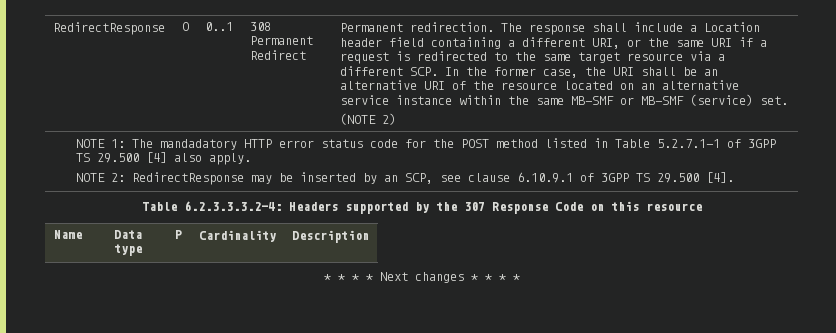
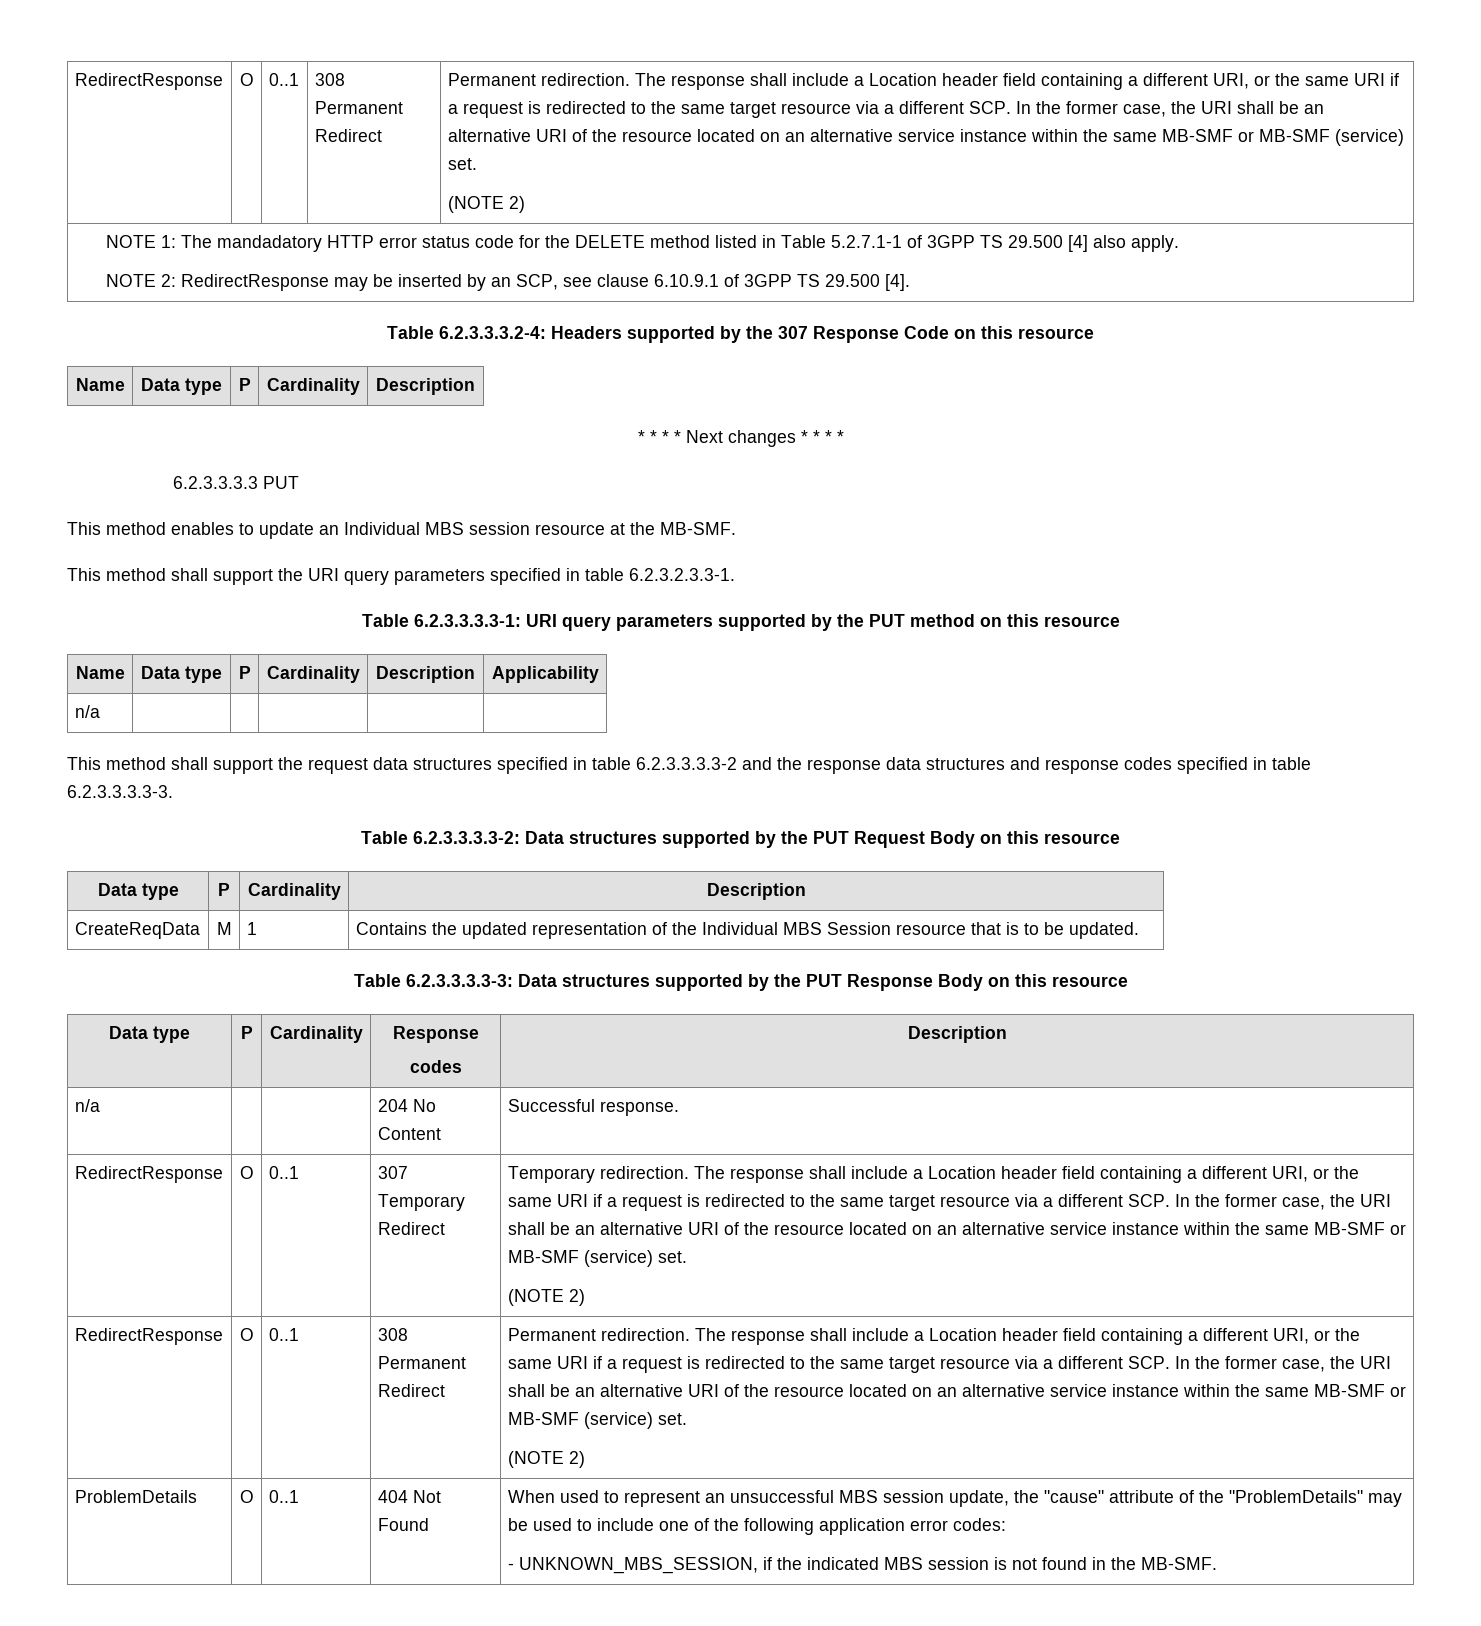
- NOTE 1: The mandadatory HTTP error status code for the POST method listed in Table 5.2.7.1-1 of 3GPP TS 29.500 [4] also apply.
+ NOTE 1: The mandadatory HTTP error status code for the DELETE method listed in Table 5.2.7.1-1 of 3GPP TS 29.500 [4] also apply.
+ 6.2.3.3.3.3 PUT
+ This method enables to update an Individual MBS session resource at the MB-SMF.
+ This method shall support the URI query parameters specified in table 6.2.3.2.3.3-1.
+ Table 6.2.3.3.3.3-1: URI query parameters supported by the PUT method on this resource
+ Name | Data type | P | Cardinality | Description | Applicability
+ n/a | | | | |
+ This method shall support the request data structures specified in table 6.2.3.3.3.3-2 and the response data structures and response codes specified in table 6.2.3.3.3.3-3.
+ Table 6.2.3.3.3.3-2: Data structures supported by the PUT Request Body on this resource
+ Data type | P | Cardinality | Description
+ CreateReqData | M | 1 | Contains the updated representation of the Individual MBS Session resource that is to be updated.
+ Table 6.2.3.3.3.3-3: Data structures supported by the PUT Response Body on this resource
+ Data type | P | Cardinality | Response
+ codes | Description
+ n/a | | | 204 No Content | Successful response.
+ RedirectResponse | O | 0..1 | 307 Temporary Redirect | Temporary redirection. The response shall include a Location header field containing a different URI, or the same URI if a request is redirected to the same target resource via a different SCP. In the former case, the URI shall be an alternative URI of the resource located on an alternative service instance within the same MB-SMF or MB-SMF (service) set.
+ (NOTE 2)
+ RedirectResponse | O | 0..1 | 308 Permanent Redirect | Permanent redirection. The response shall include a Location header field containing a different URI, or the same URI if a request is redirected to the same target resource via a different SCP. In the former case, the URI shall be an alternative URI of the resource located on an alternative service instance within the same MB-SMF or MB-SMF (service) set.
+ (NOTE 2)
+ ProblemDetails | O | 0..1 | 404 Not Found | When used to represent an unsuccessful MBS session update, the "cause" attribute of the "ProblemDetails" may be used to include one of the following application error codes:
+ - UNKNOWN_MBS_SESSION, if the indicated MBS session is not found in the MB-SMF.

